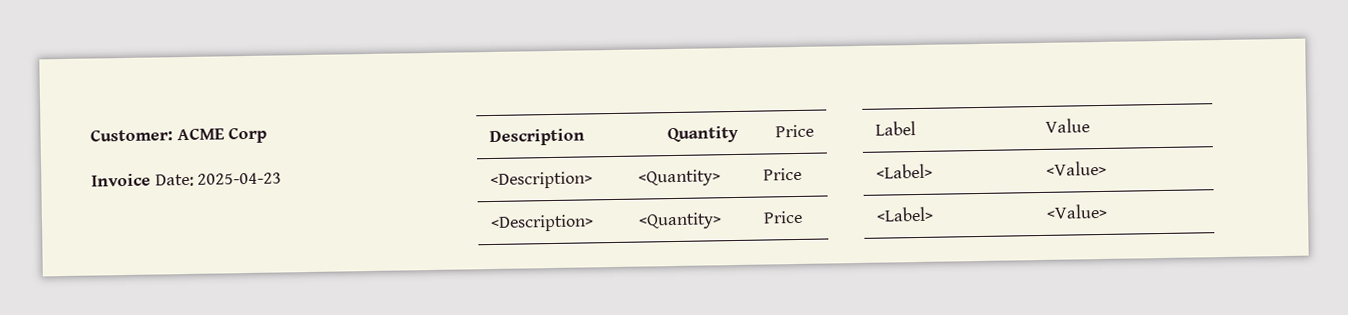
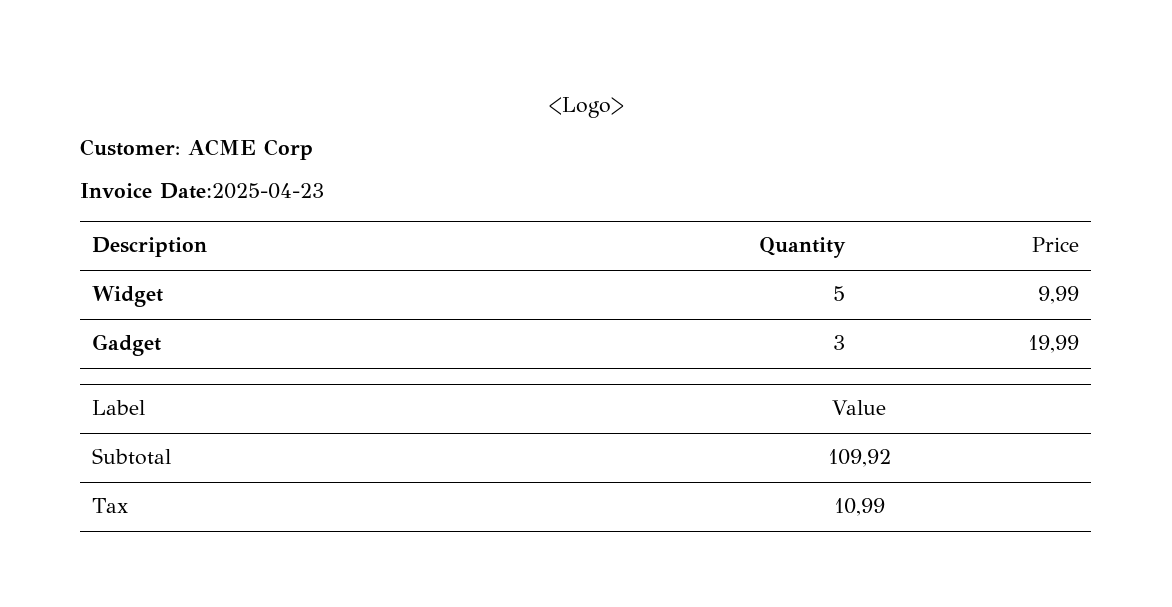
+ <Logo>
- Invoice Date: 2025-04-23
+ Invoice Date:2025-04-23
  Description | Quantity | Price
- <Description> | <Quantity> | Price
- <Description> | <Quantity> | Price
+ Widget | 5 | 9,99
+ Gadget | 3 | 19,99
  Label | Value
- <Label> | <Value>
- <Label> | <Value>
+ Subtotal | 109,92
+ Tax | 10,99

